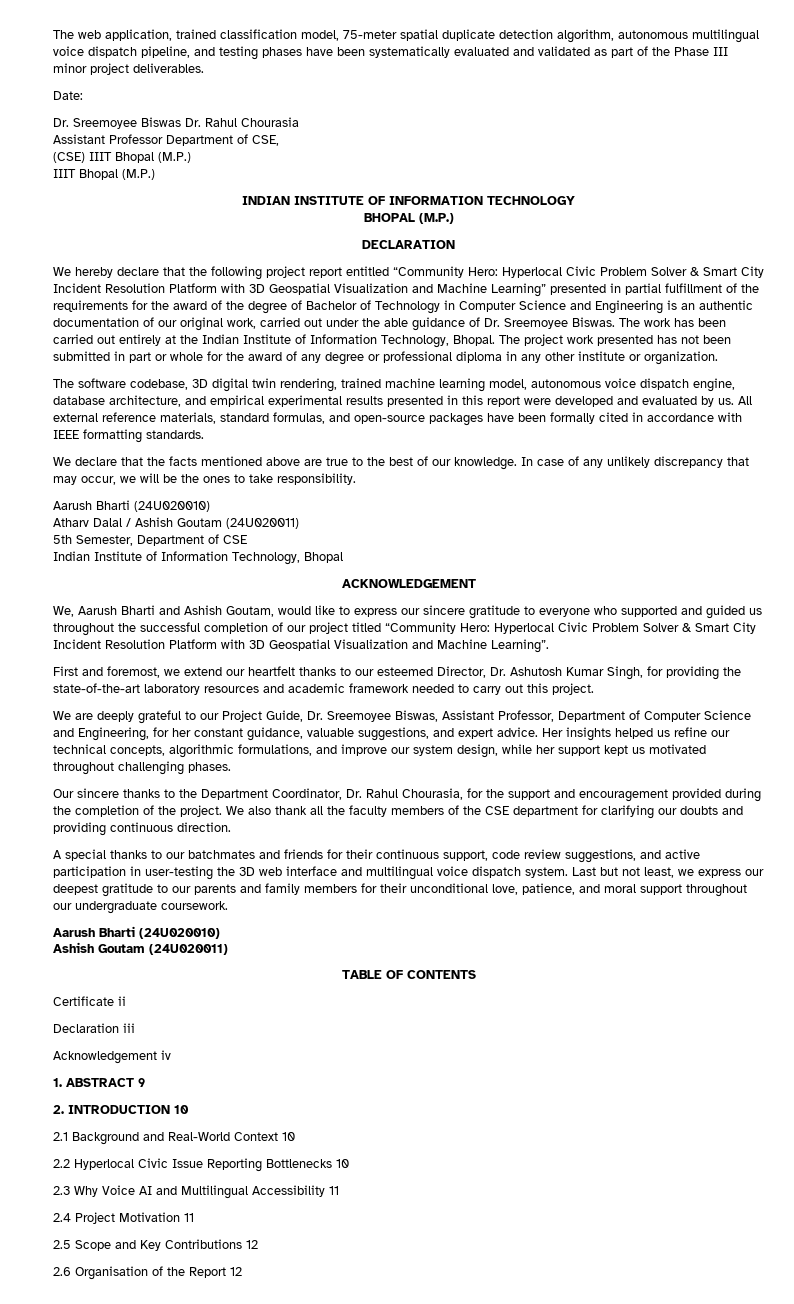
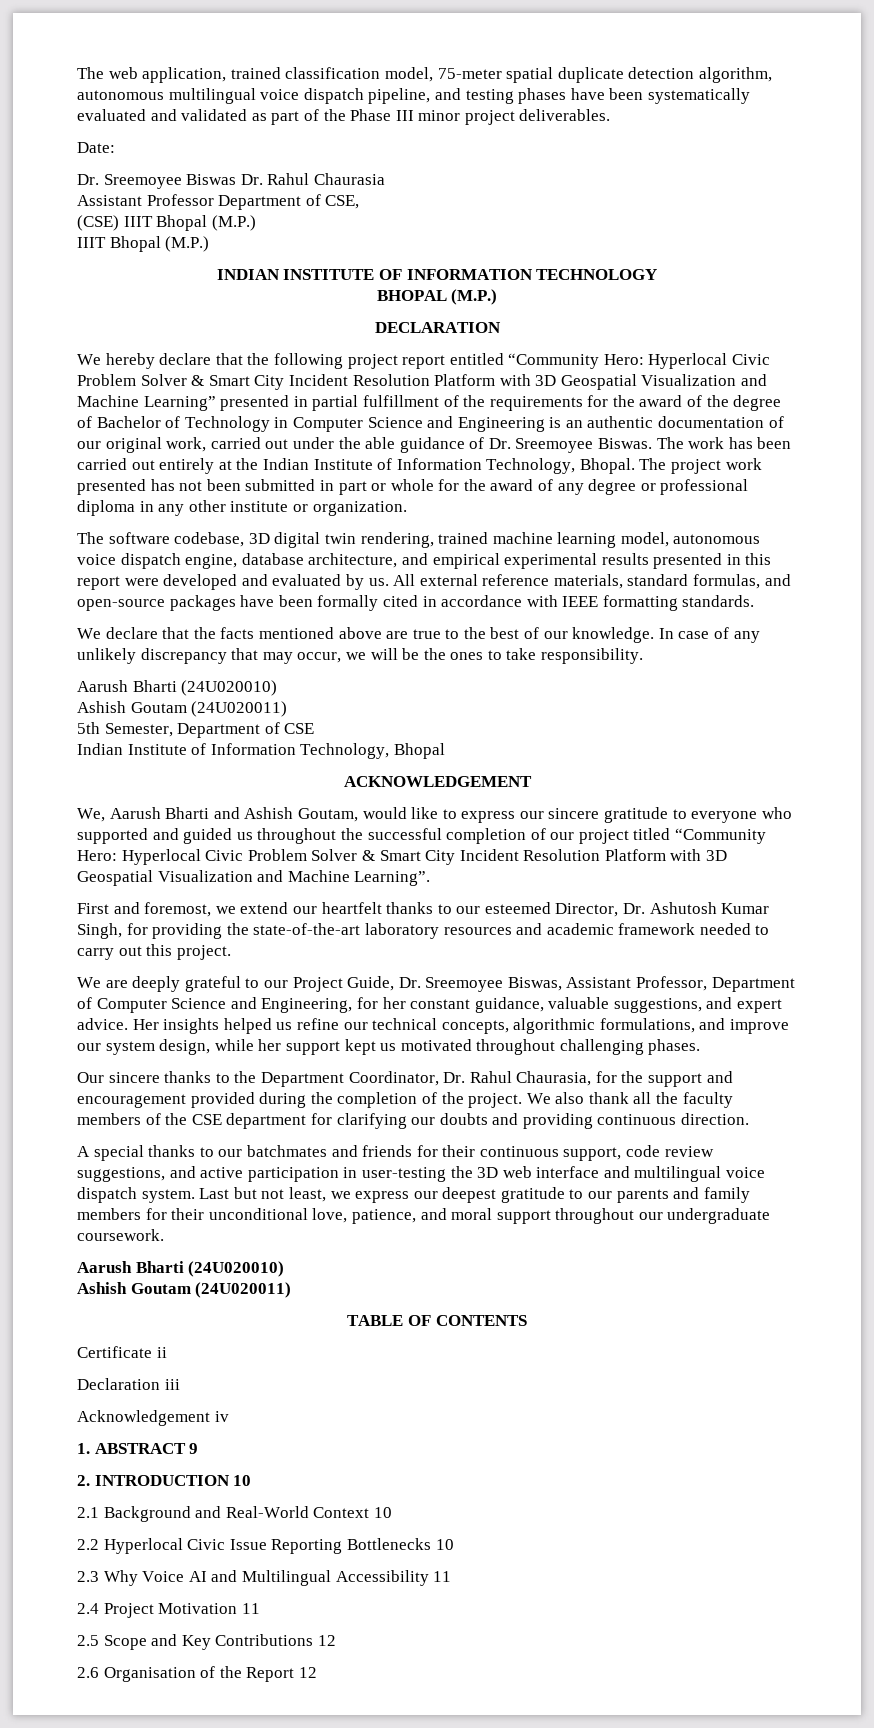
- Dr. Sreemoyee Biswas Dr. Rahul Chourasia
+ Dr. Sreemoyee Biswas Dr. Rahul Chaurasia
  In case of any unlikely discrepancy that may occur, we will be the ones to take responsibility.
  Aarush Bharti (24U020010)
- Atharv Dalal / Ashish Goutam (24U020011)
+ Ashish Goutam (24U020011)
- Our sincere thanks to the Department Coordinator, Dr. Rahul Chourasia, for the support and encouragement provided during the completion of the project.
+ Our sincere thanks to the Department Coordinator, Dr. Rahul Chaurasia, for the support and encouragement provided during the completion of the project.

